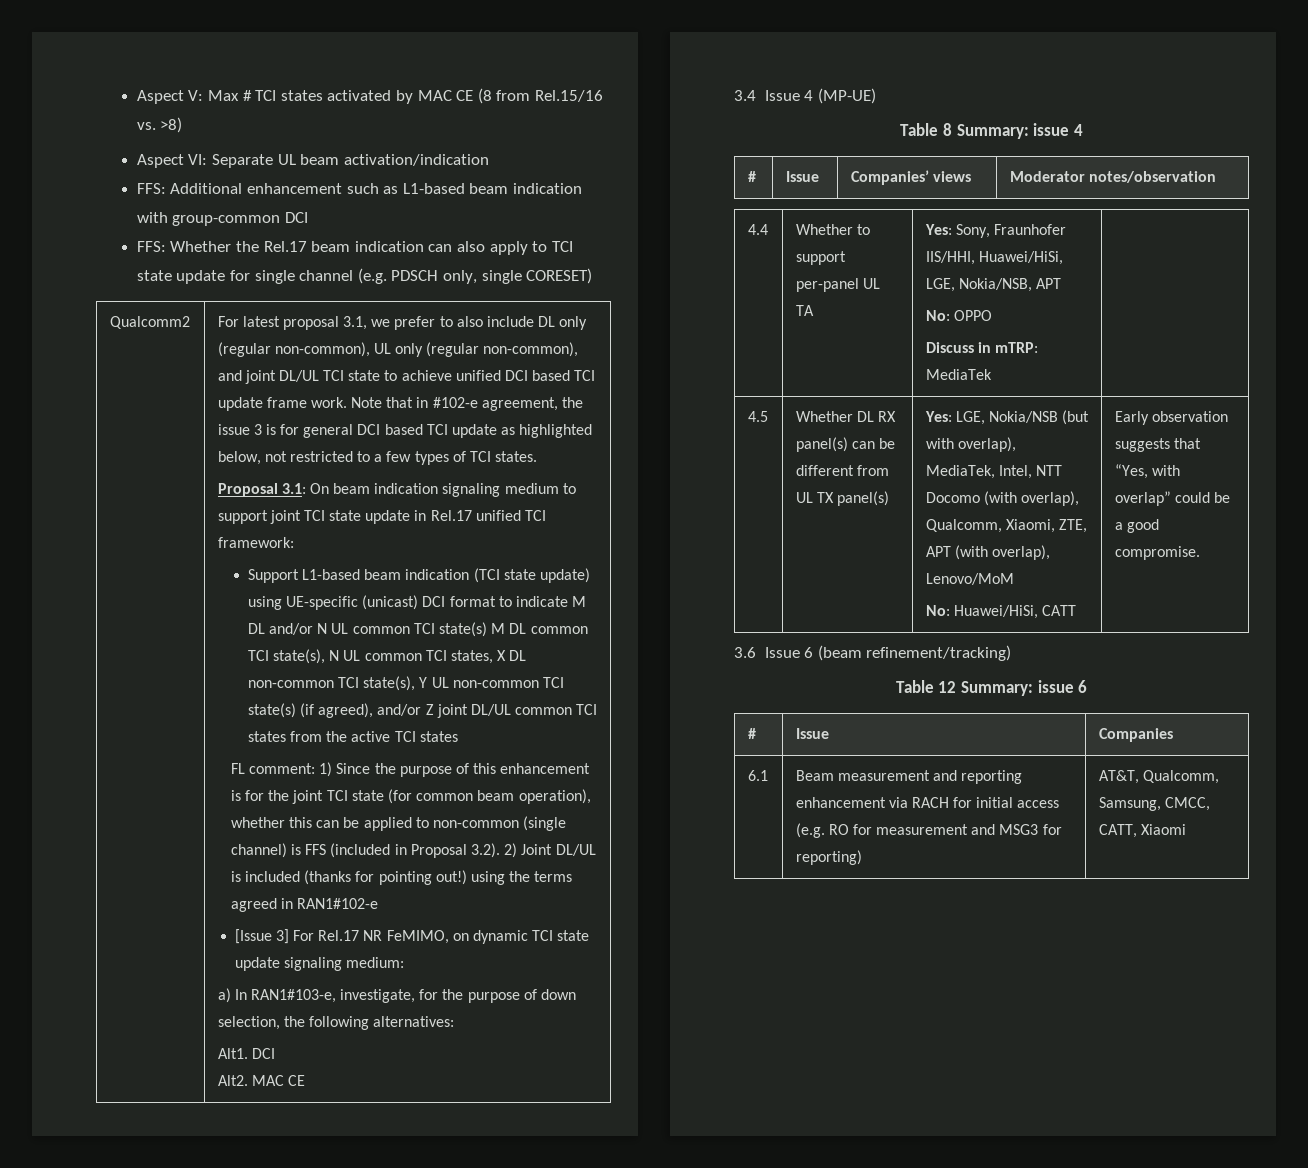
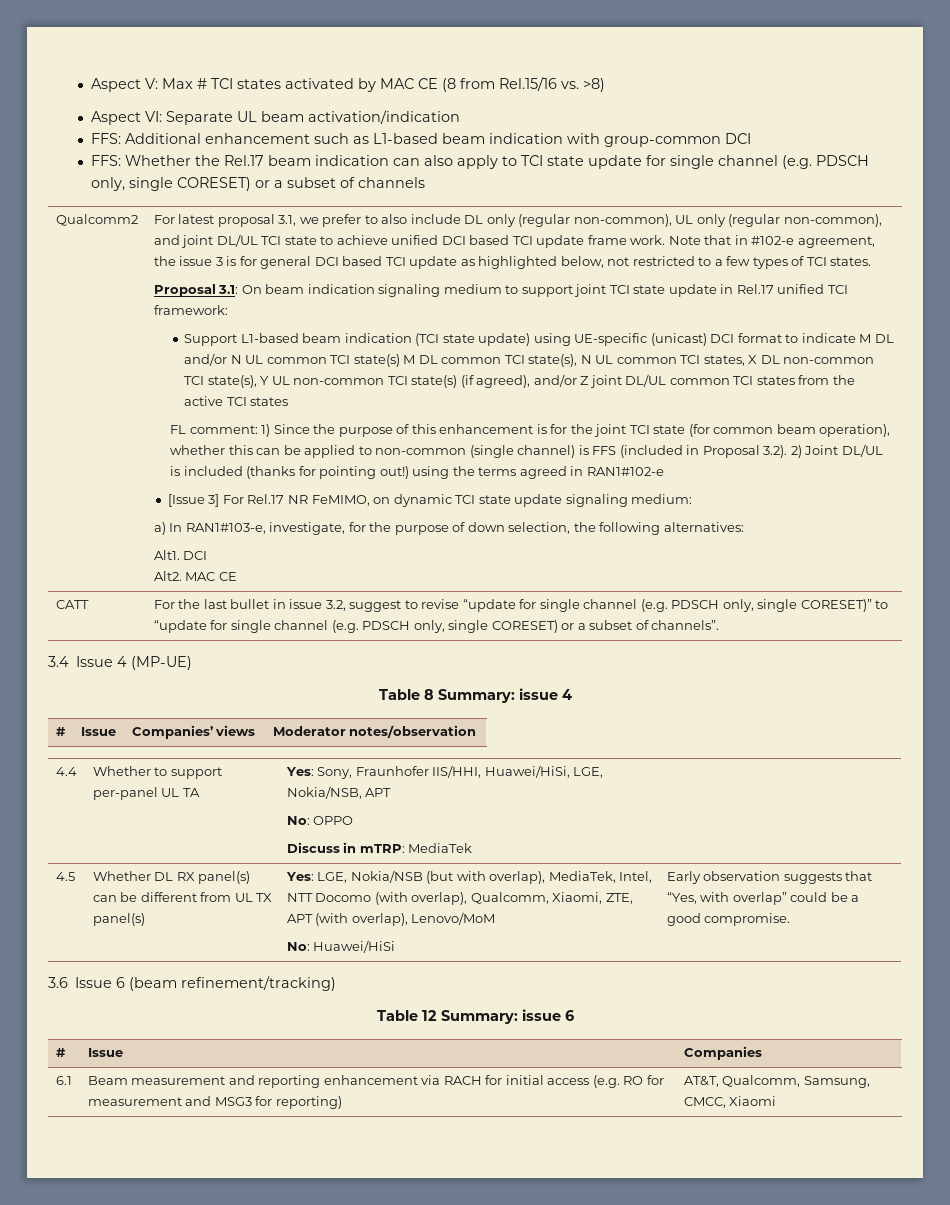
- FFS: Whether the Rel.17 beam indication can also apply to TCI state update for single channel (e.g. PDSCH only, single CORESET)
+ FFS: Whether the Rel.17 beam indication can also apply to TCI state update for single channel (e.g. PDSCH only, single CORESET) or a subset of channels
+ CATT | For the last bullet in issue 3.2, suggest to revise “update for single channel (e.g. PDSCH only, single CORESET)” to “update for single channel (e.g. PDSCH only, single CORESET) or a subset of channels”.
- No: Huawei/HiSi, CATT
+ No: Huawei/HiSi
- 6.1 | Beam measurement and reporting enhancement via RACH for initial access (e.g. RO for measurement and MSG3 for reporting) | AT&T, Qualcomm, Samsung, CMCC, CATT, Xiaomi
+ 6.1 | Beam measurement and reporting enhancement via RACH for initial access (e.g. RO for measurement and MSG3 for reporting) | AT&T, Qualcomm, Samsung, CMCC, Xiaomi

